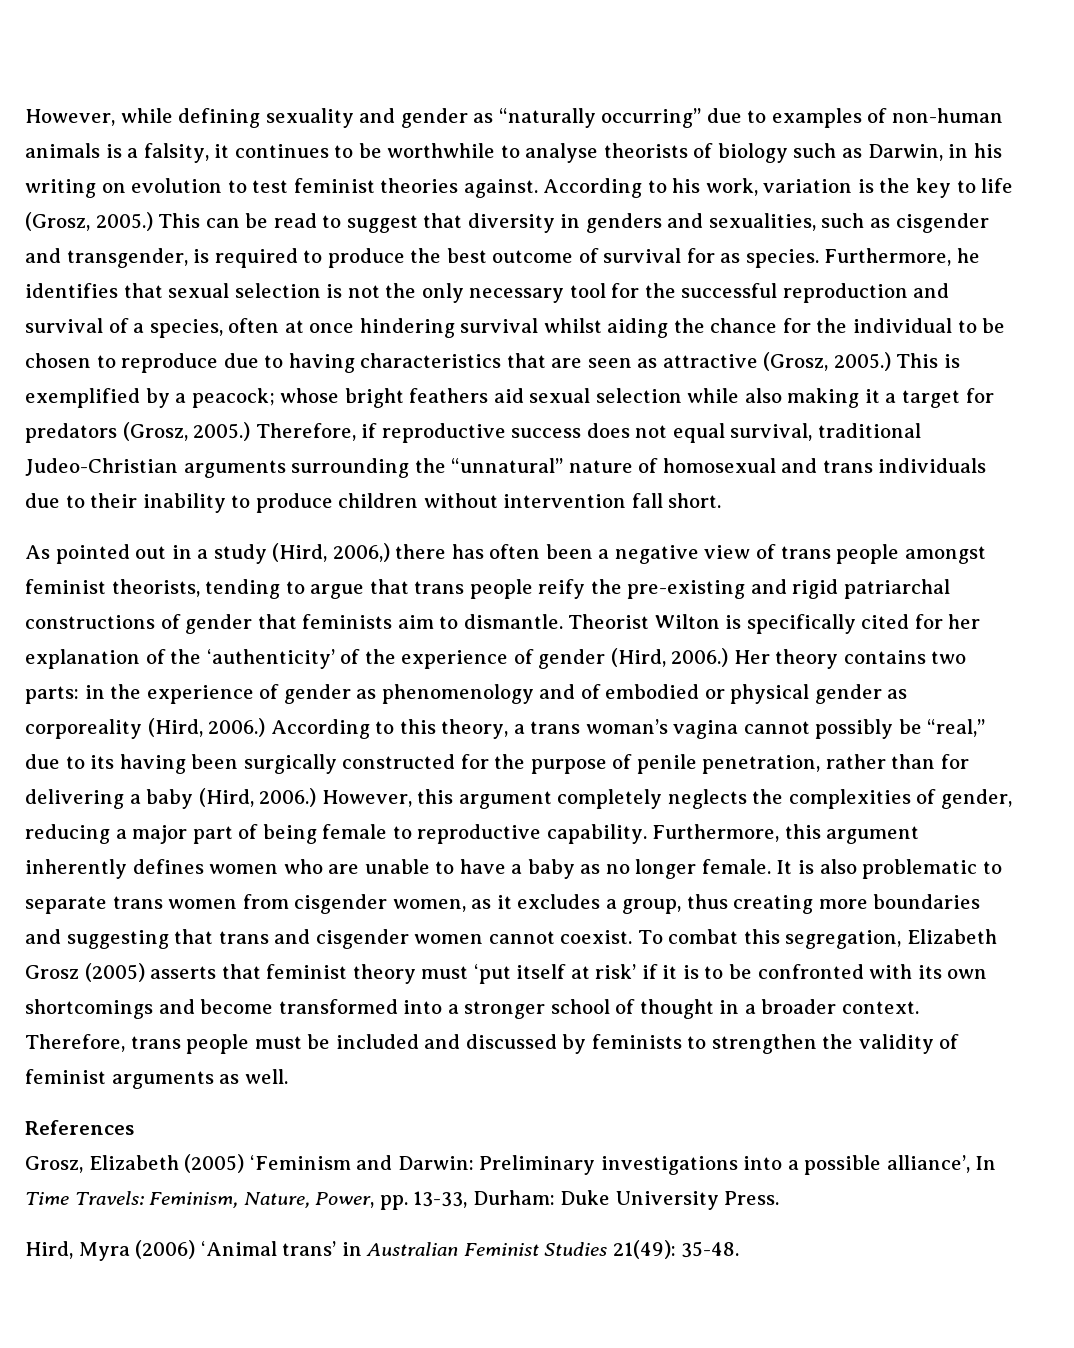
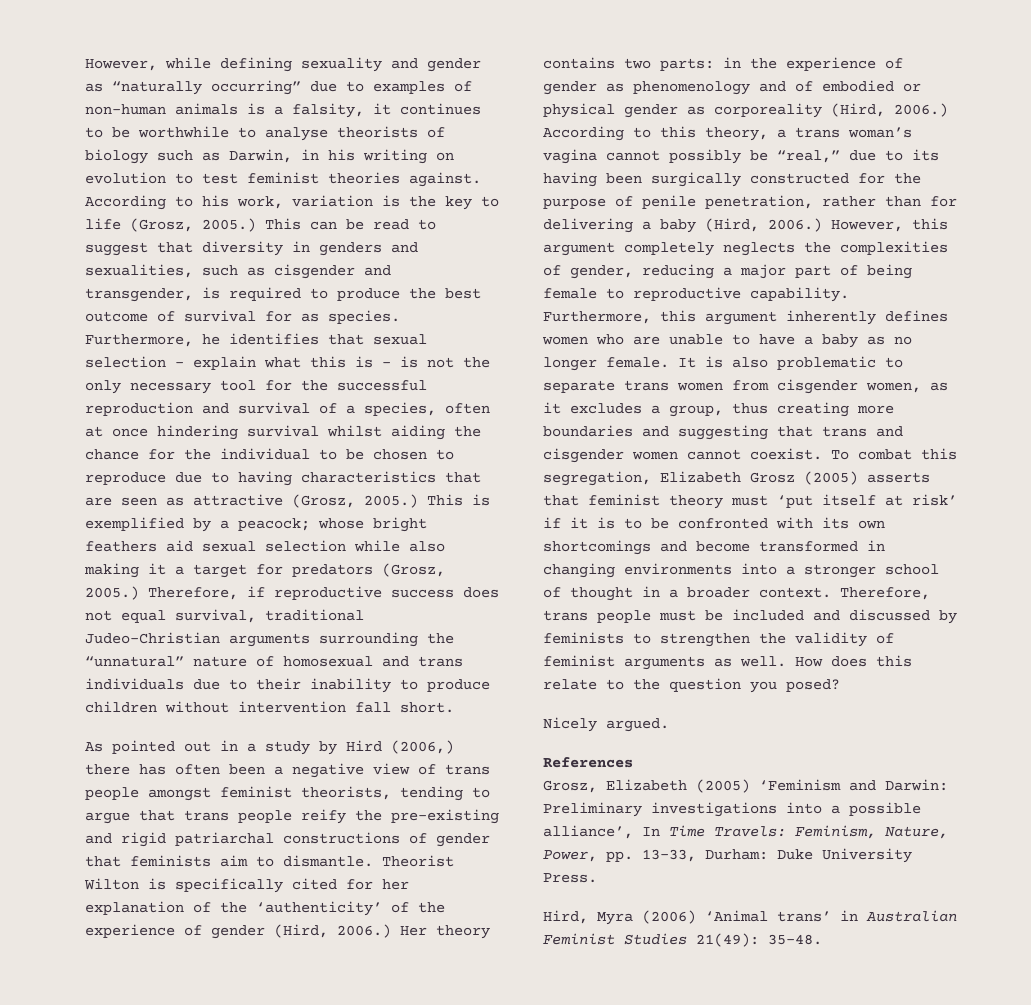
- Furthermore, he identifies that sexual selection is not the only necessary tool for the successful reproduction and survival of a species, often at once hindering survival whilst aiding the chance for the individual to be chosen to reproduce due to having characteristics that are seen as attractive (Grosz, 2005.)
+ Furthermore, he identifies that sexual selection – explain what this is - is not the only necessary tool for the successful reproduction and survival of a species, often at once hindering survival whilst aiding the chance for the individual to be chosen to reproduce due to having characteristics that are seen as attractive (Grosz, 2005.)
- As pointed out in a study (Hird, 2006,) there has often been a negative view of trans people amongst feminist theorists, tending to argue that trans people reify the pre-existing and rigid patriarchal constructions of gender that feminists aim to dismantle.
+ As pointed out in a study by Hird (2006,) there has often been a negative view of trans people amongst feminist theorists, tending to argue that trans people reify the pre-existing and rigid patriarchal constructions of gender that feminists aim to dismantle.
- To combat this segregation, Elizabeth Grosz (2005) asserts that feminist theory must ‘put itself at risk’ if it is to be confronted with its own shortcomings and become transformed into a stronger school of thought in a broader context.
+ To combat this segregation, Elizabeth Grosz (2005) asserts that feminist theory must ‘put itself at risk’ if it is to be confronted with its own shortcomings and become transformed in changing environments into a stronger school of thought in a broader context.
+ How does this relate to the question you posed?
+ Nicely argued.

